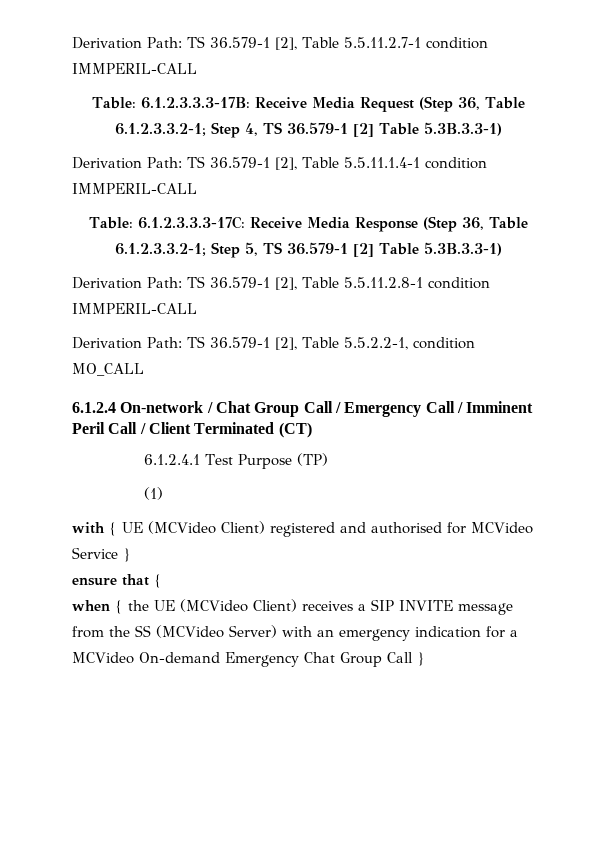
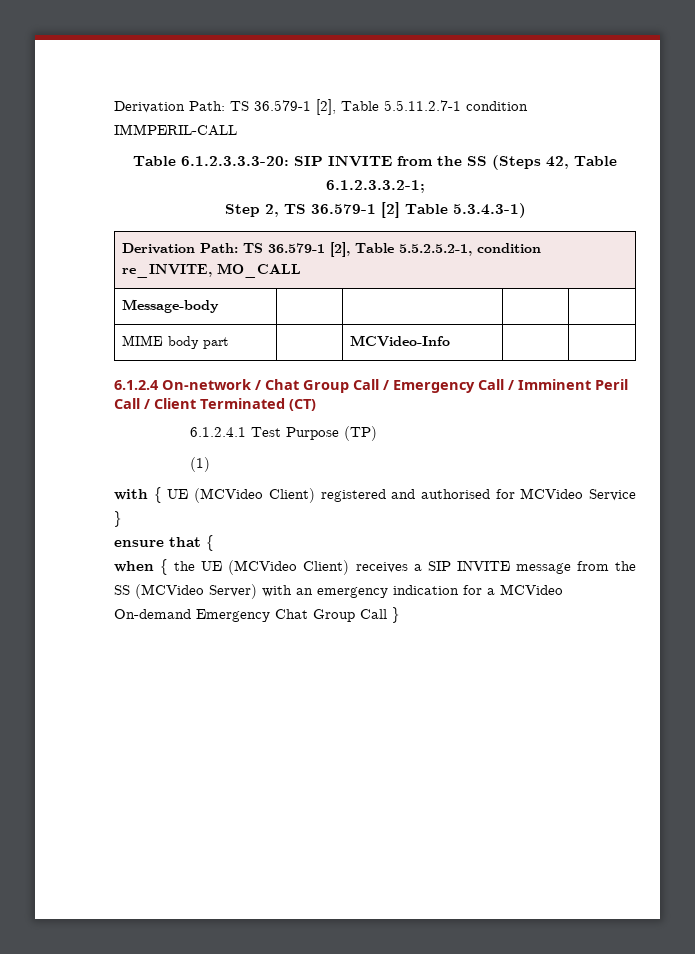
- Table: 6.1.2.3.3.3-17B: Receive Media Request (Step 36, Table 6.1.2.3.3.2-1; Step 4, TS 36.579-1 [2] Table 5.3B.3.3-1)
- Derivation Path: TS 36.579-1 [2], Table 5.5.11.1.4-1 condition IMMPERIL-CALL
- Table: 6.1.2.3.3.3-17C: Receive Media Response (Step 36, Table 6.1.2.3.3.2-1; Step 5, TS 36.579-1 [2] Table 5.3B.3.3-1)
- Derivation Path: TS 36.579-1 [2], Table 5.5.11.2.8-1 condition IMMPERIL-CALL
- Derivation Path: TS 36.579-1 [2], Table 5.5.2.2-1, condition MO_CALL
+ Table 6.1.2.3.3.3-20: SIP INVITE from the SS (Steps 42, Table 6.1.2.3.3.2-1;
+ Step 2, TS 36.579-1 [2] Table 5.3.4.3-1)
+ Derivation Path: TS 36.579-1 [2], Table 5.5.2.5.2-1, condition re_INVITE, MO_CALL
+ Message-body | | | |
+ MIME body part | | MCVideo-Info | |

